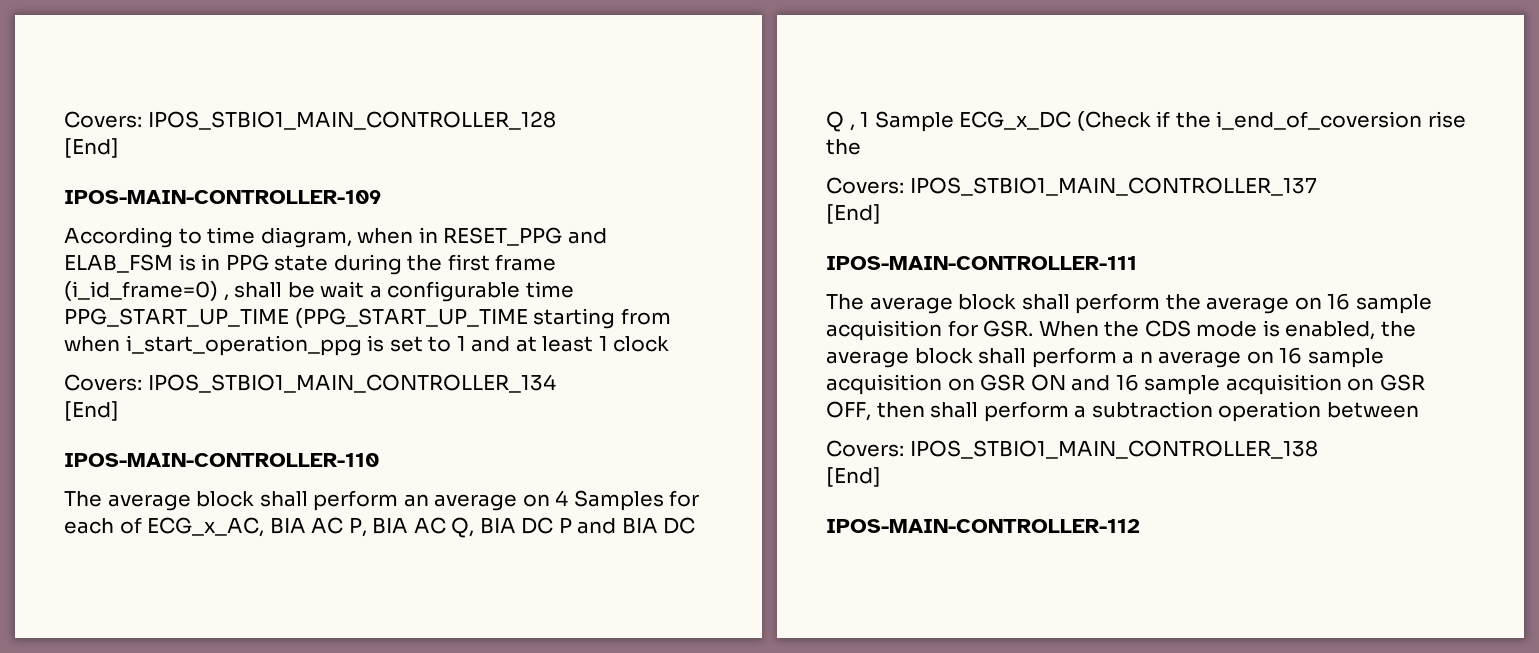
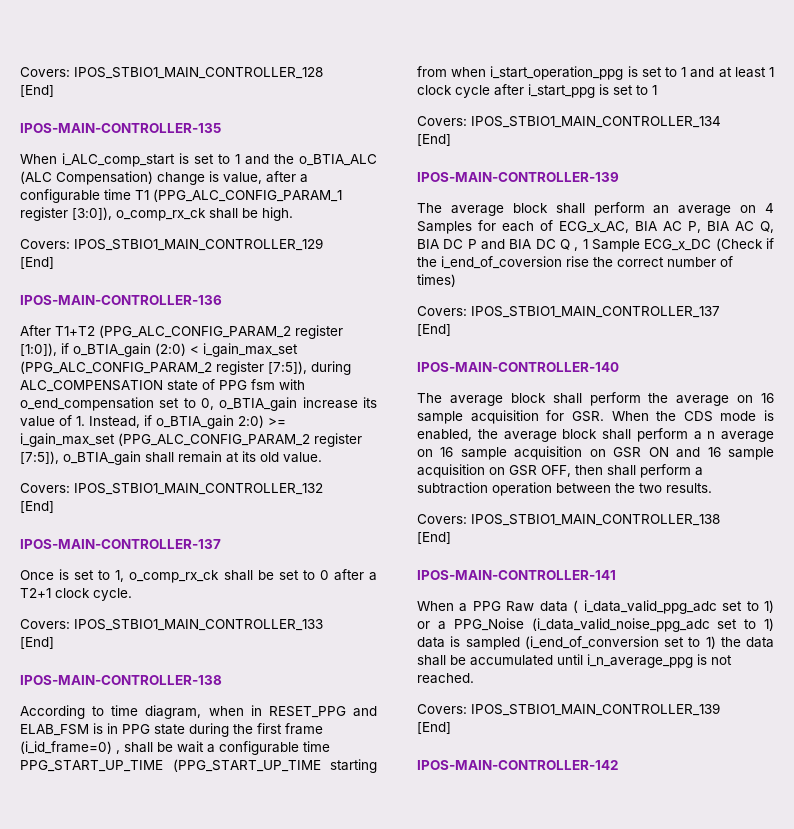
- IPOS-MAIN-CONTROLLER-109
+ IPOS-MAIN-CONTROLLER-135
+ When i_ALC_comp_start is set to 1 and the o_BTIA_ALC (ALC Compensation) change is value, after a configurable time T1 (PPG_ALC_CONFIG_PARAM_1 register [3:0]), o_comp_rx_ck shall be high.
+ Covers: IPOS_STBIO1_MAIN_CONTROLLER_129
+ [End]
+ IPOS-MAIN-CONTROLLER-136
+ After T1+T2 (PPG_ALC_CONFIG_PARAM_2 register [1:0]), if o_BTIA_gain (2:0) < i_gain_max_set (PPG_ALC_CONFIG_PARAM_2 register [7:5]), during ALC_COMPENSATION state of PPG fsm with o_end_compensation set to 0, o_BTIA_gain increase its value of 1. Instead, if o_BTIA_gain 2:0) >= i_gain_max_set (PPG_ALC_CONFIG_PARAM_2 register [7:5]), o_BTIA_gain shall remain at its old value.
+ Covers: IPOS_STBIO1_MAIN_CONTROLLER_132
+ [End]
+ IPOS-MAIN-CONTROLLER-137
+ Once is set to 1, o_comp_rx_ck shall be set to 0 after a T2+1 clock cycle.
+ Covers: IPOS_STBIO1_MAIN_CONTROLLER_133
+ [End]
+ IPOS-MAIN-CONTROLLER-138
- According to time diagram, when in RESET_PPG and ELAB_FSM is in PPG state during the first frame (i_id_frame=0) , shall be wait a configurable time PPG_START_UP_TIME (PPG_START_UP_TIME starting from when i_start_operation_ppg is set to 1 and at least 1 clock
+ According to time diagram, when in RESET_PPG and ELAB_FSM is in PPG state during the first frame (i_id_frame=0) , shall be wait a configurable time PPG_START_UP_TIME (PPG_START_UP_TIME starting from when i_start_operation_ppg is set to 1 and at least 1 clock cycle after i_start_ppg is set to 1
- IPOS-MAIN-CONTROLLER-110
+ IPOS-MAIN-CONTROLLER-139
- The average block shall perform an average on 4 Samples for each of ECG_x_AC, BIA AC P, BIA AC Q, BIA DC P and BIA DC Q , 1 Sample ECG_x_DC (Check if the i_end_of_coversion rise the
+ The average block shall perform an average on 4 Samples for each of ECG_x_AC, BIA AC P, BIA AC Q, BIA DC P and BIA DC Q , 1 Sample ECG_x_DC (Check if the i_end_of_coversion rise the correct number of times)
- IPOS-MAIN-CONTROLLER-111
+ IPOS-MAIN-CONTROLLER-140
- The average block shall perform the average on 16 sample acquisition for GSR. When the CDS mode is enabled, the average block shall perform a n average on 16 sample acquisition on GSR ON and 16 sample acquisition on GSR OFF, then shall perform a subtraction operation between
+ The average block shall perform the average on 16 sample acquisition for GSR. When the CDS mode is enabled, the average block shall perform a n average on 16 sample acquisition on GSR ON and 16 sample acquisition on GSR OFF, then shall perform a subtraction operation between the two results.
- IPOS-MAIN-CONTROLLER-112
+ IPOS-MAIN-CONTROLLER-141
+ When a PPG Raw data ( i_data_valid_ppg_adc set to 1) or a PPG_Noise (i_data_valid_noise_ppg_adc set to 1) data is sampled (i_end_of_conversion set to 1) the data shall be accumulated until i_n_average_ppg is not reached.
+ Covers: IPOS_STBIO1_MAIN_CONTROLLER_139
+ [End]
+ IPOS-MAIN-CONTROLLER-142

